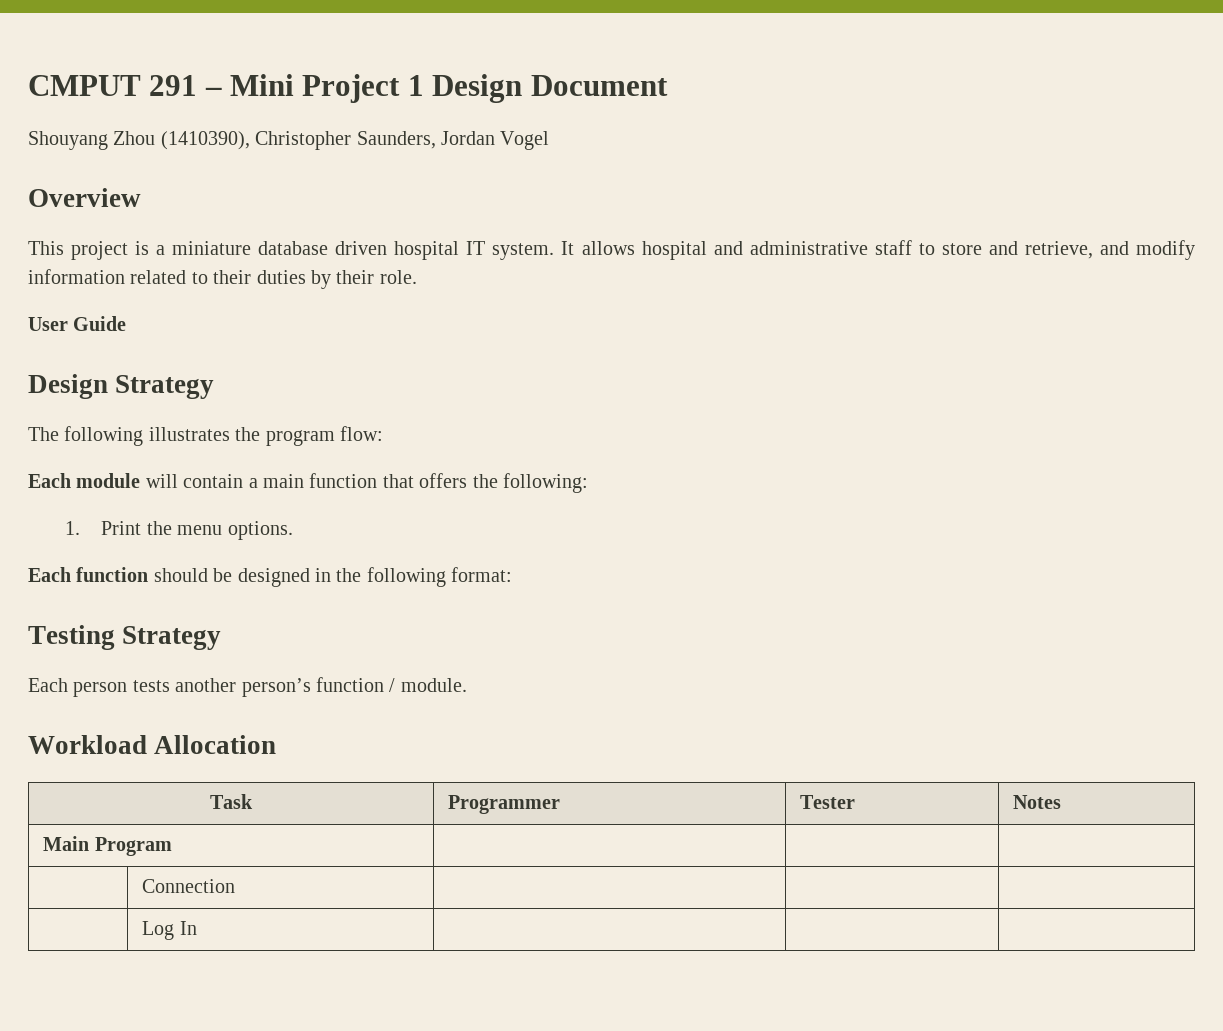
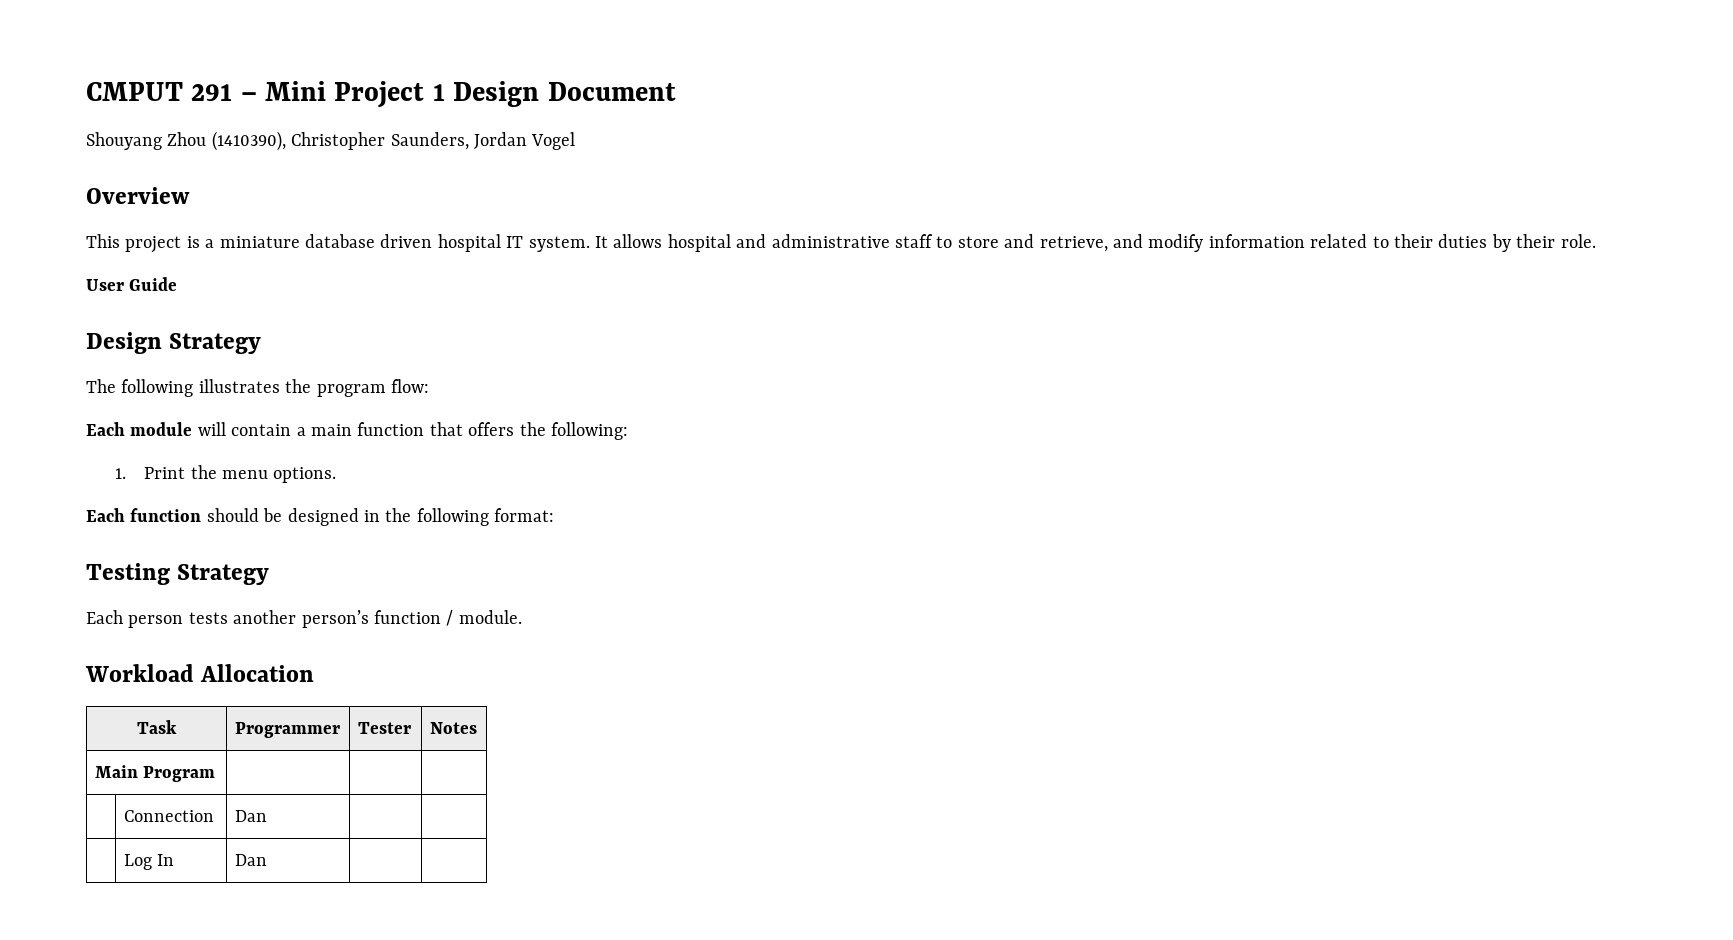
- | Connection | | |
+ | Connection | Dan | |
- | Log In | | |
+ | Log In | Dan | |

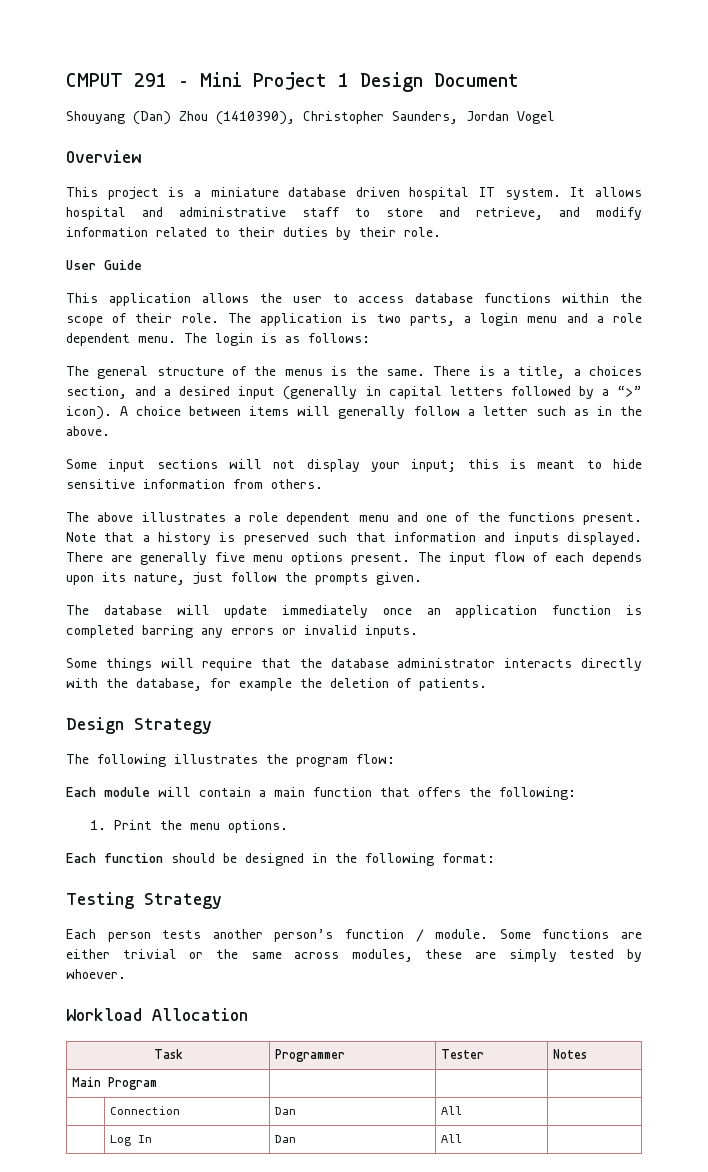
- Shouyang Zhou (1410390), Christopher Saunders, Jordan Vogel
+ Shouyang (Dan) Zhou (1410390), Christopher Saunders, Jordan Vogel
+ This application allows the user to access database functions within the scope of their role. The application is two parts, a login menu and a role dependent menu. The login is as follows:
+ The general structure of the menus is the same. There is a title, a choices section, and a desired input (generally in capital letters followed by a “>” icon). A choice between items will generally follow a letter such as in the above.
+ Some input sections will not display your input; this is meant to hide sensitive information from others.
+ The above illustrates a role dependent menu and one of the functions present. Note that a history is preserved such that information and inputs displayed. There are generally five menu options present. The input flow of each depends upon its nature, just follow the prompts given.
+ The database will update immediately once an application function is completed barring any errors or invalid inputs.
+ Some things will require that the database administrator interacts directly with the database, for example the deletion of patients.
+ Some functions are either trivial or the same across modules, these are simply tested by whoever.
- | Connection | Dan | |
+ | Connection | Dan | All |
- | Log In | Dan | |
+ | Log In | Dan | All |

